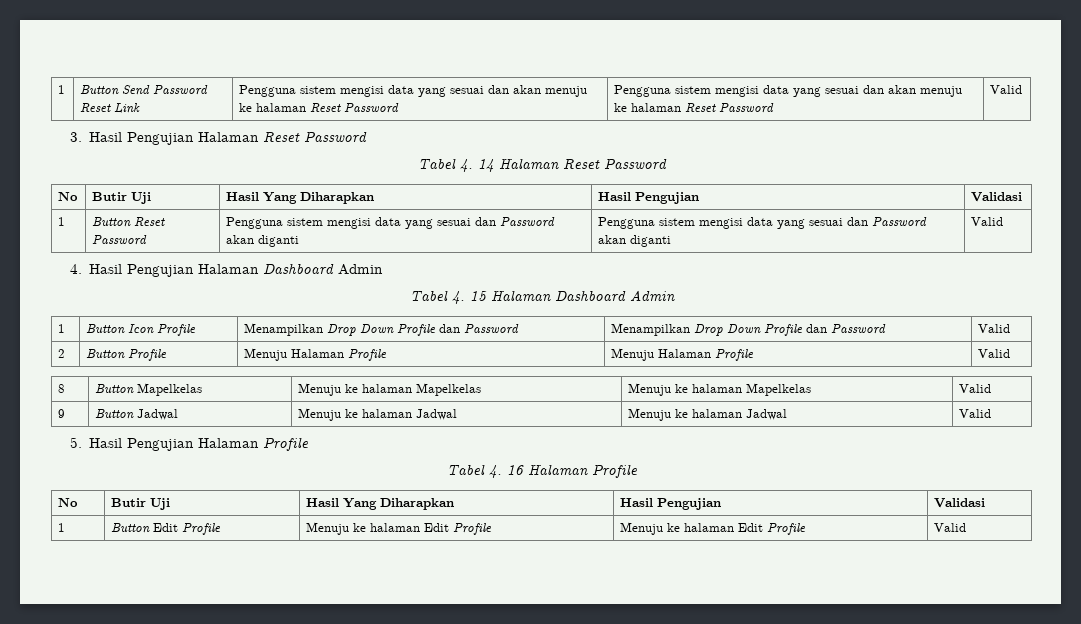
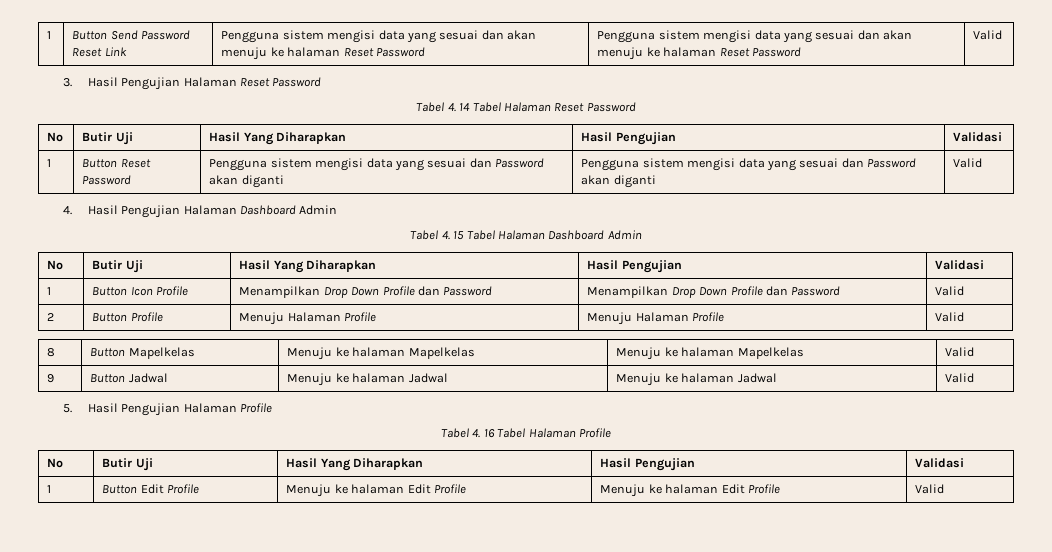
- Tabel 4. 14 Halaman Reset Password
+ Tabel 4. 14 Tabel Halaman Reset Password
- Tabel 4. 15 Halaman Dashboard Admin
+ Tabel 4. 15 Tabel Halaman Dashboard Admin
+ No | Butir Uji | Hasil Yang Diharapkan | Hasil Pengujian | Validasi
- Tabel 4. 16 Halaman Profile
+ Tabel 4. 16 Tabel Halaman Profile

